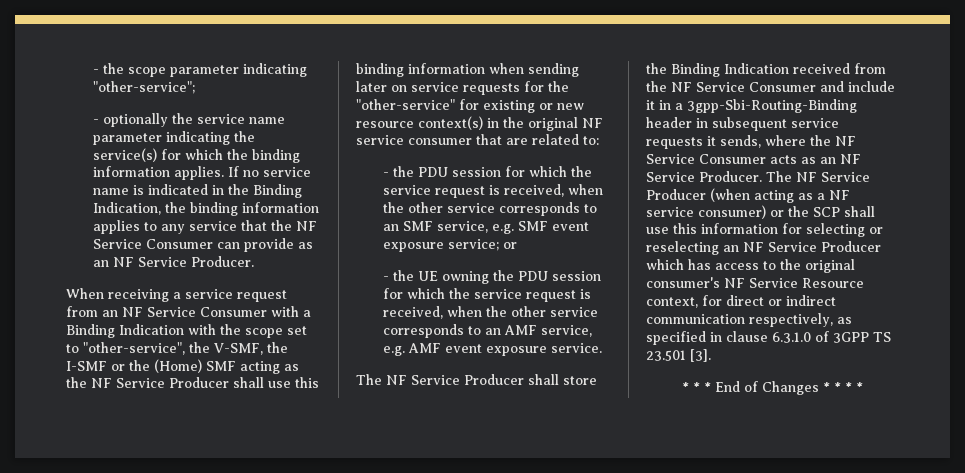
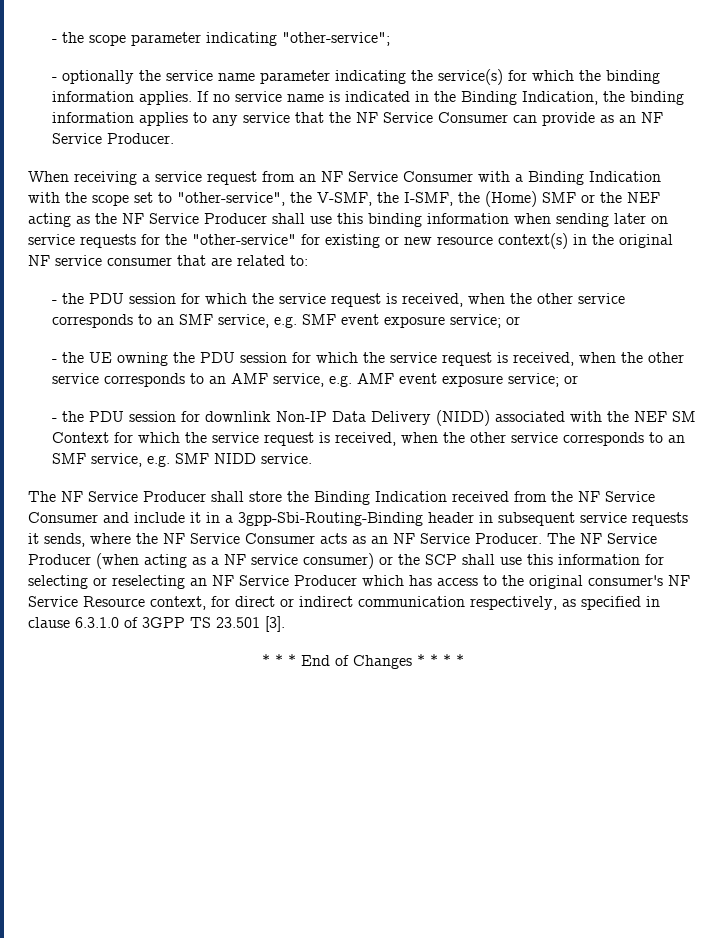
- When receiving a service request from an NF Service Consumer with a Binding Indication with the scope set to "other-service", the V-SMF, the I-SMF or the (Home) SMF acting as the NF Service Producer shall use this binding information when sending later on service requests for the "other-service" for existing or new resource context(s) in the original NF service consumer that are related to:
+ When receiving a service request from an NF Service Consumer with a Binding Indication with the scope set to "other-service", the V-SMF, the I-SMF, the (Home) SMF or the NEF acting as the NF Service Producer shall use this binding information when sending later on service requests for the "other-service" for existing or new resource context(s) in the original NF service consumer that are related to:
- - the UE owning the PDU session for which the service request is received, when the other service corresponds to an AMF service, e.g. AMF event exposure service.
+ - the UE owning the PDU session for which the service request is received, when the other service corresponds to an AMF service, e.g. AMF event exposure service; or
+ - the PDU session for downlink Non-IP Data Delivery (NIDD) associated with the NEF SM Context for which the service request is received, when the other service corresponds to an SMF service, e.g. SMF NIDD service.

